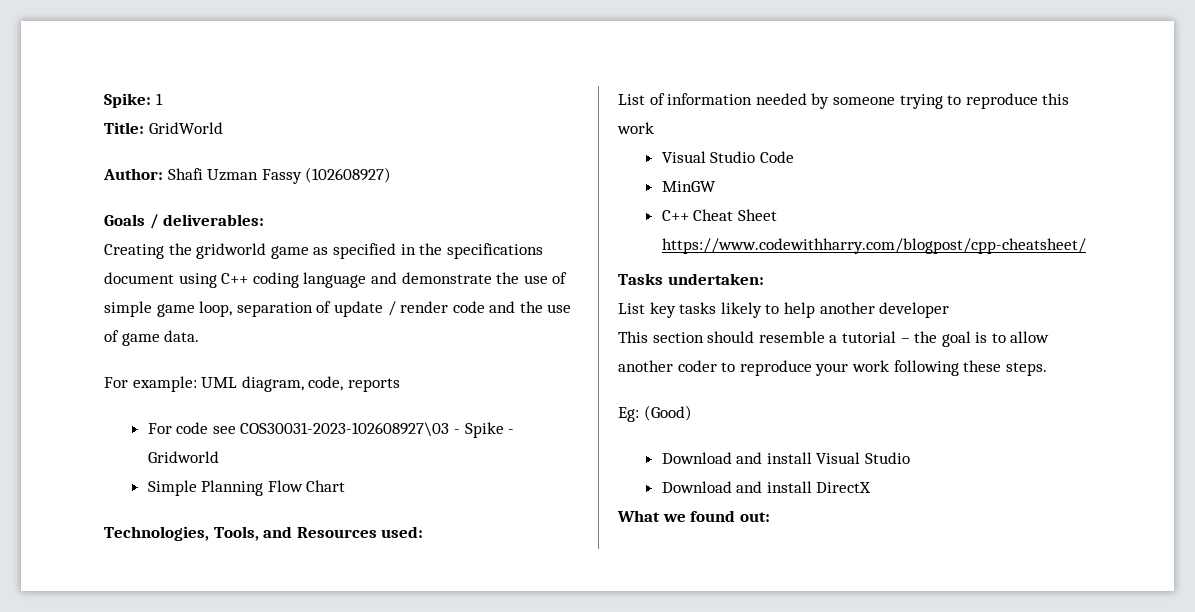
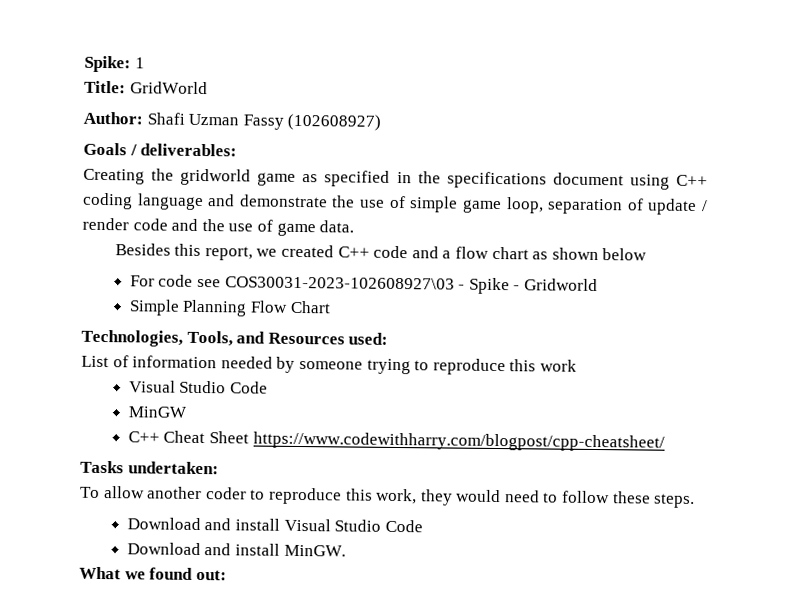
- For example: UML diagram, code, reports
+ Besides this report, we created C++ code and a flow chart as shown below
- List key tasks likely to help another developer
- This section should resemble a tutorial – the goal is to allow another coder to reproduce your work following these steps.
+ To allow another coder to reproduce this work, they would need to follow these steps.
- Eg: (Good)
- Download and install Visual Studio
- Download and install DirectX
+ Download and install Visual Studio Code
+ Download and install MinGW.

